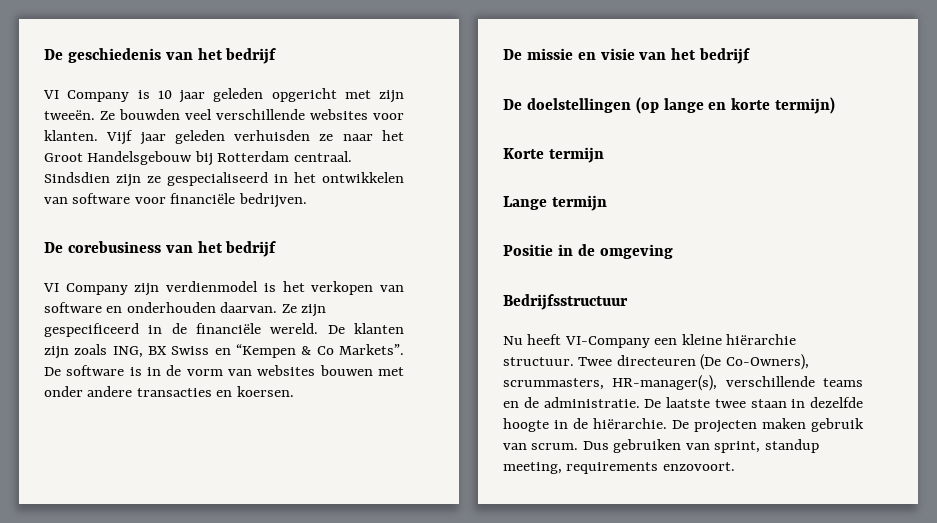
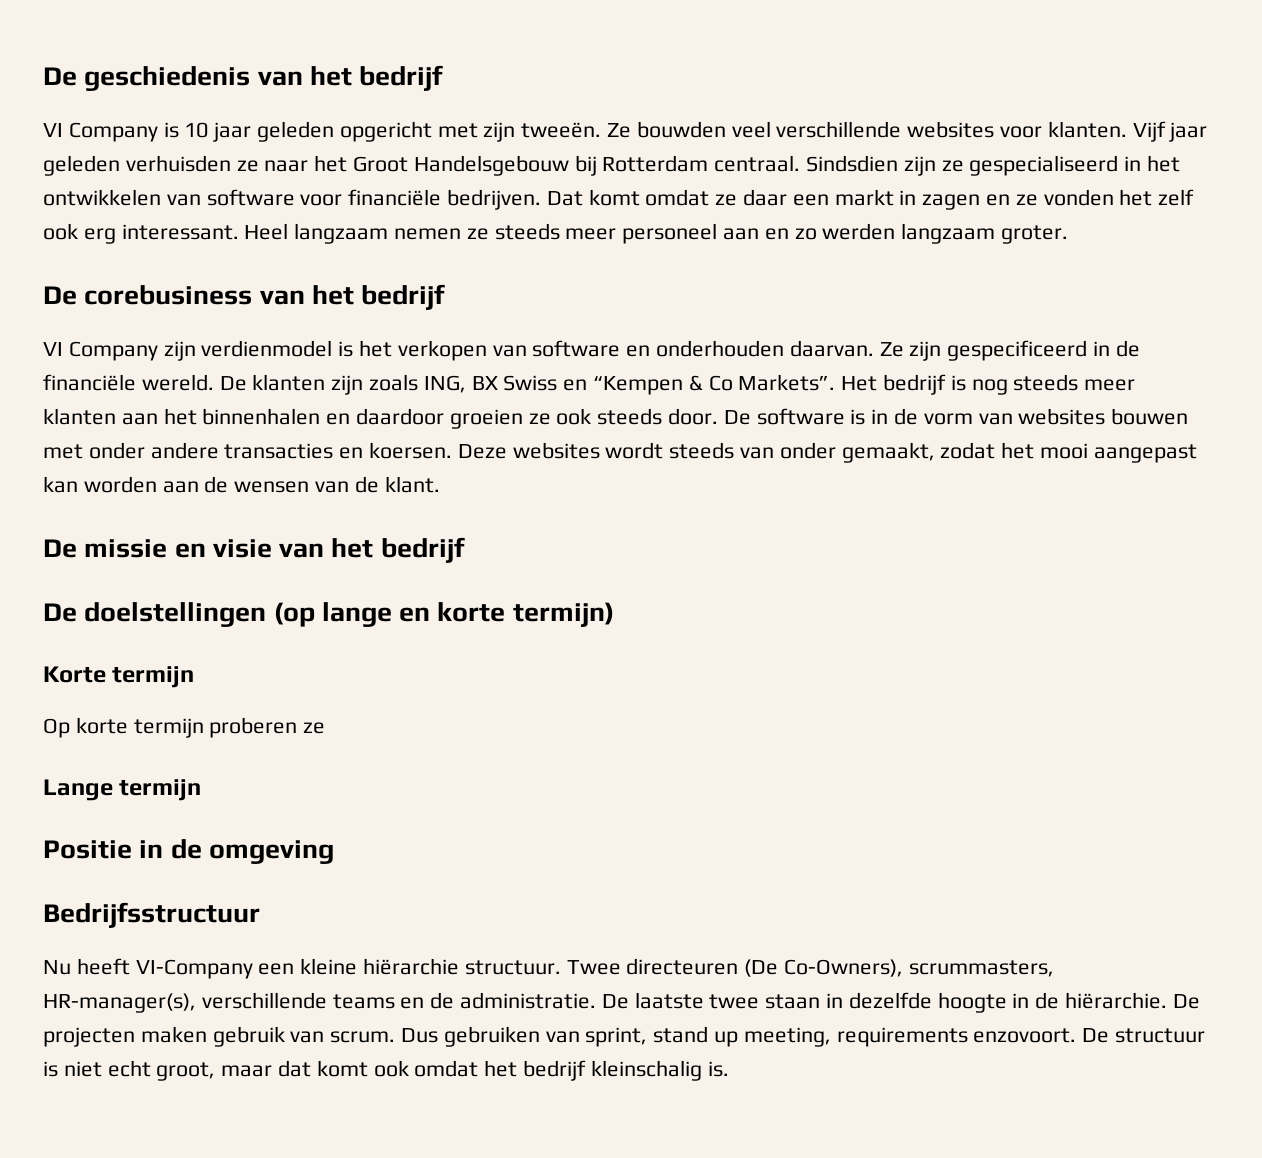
+ Dat komt omdat ze daar een markt in zagen en ze vonden het zelf ook erg interessant. Heel langzaam nemen ze steeds meer personeel aan en zo werden langzaam groter.
+ Het bedrijf is nog steeds meer klanten aan het binnenhalen en daardoor groeien ze ook steeds door.
+ Deze websites wordt steeds van onder gemaakt, zodat het mooi aangepast kan worden aan de wensen van de klant.
+ Op korte termijn proberen ze
- Dus gebruiken van sprint, standup meeting, requirements enzovoort.
+ Dus gebruiken van sprint, stand up meeting, requirements enzovoort.
+ De structuur is niet echt groot, maar dat komt ook omdat het bedrijf kleinschalig is.

